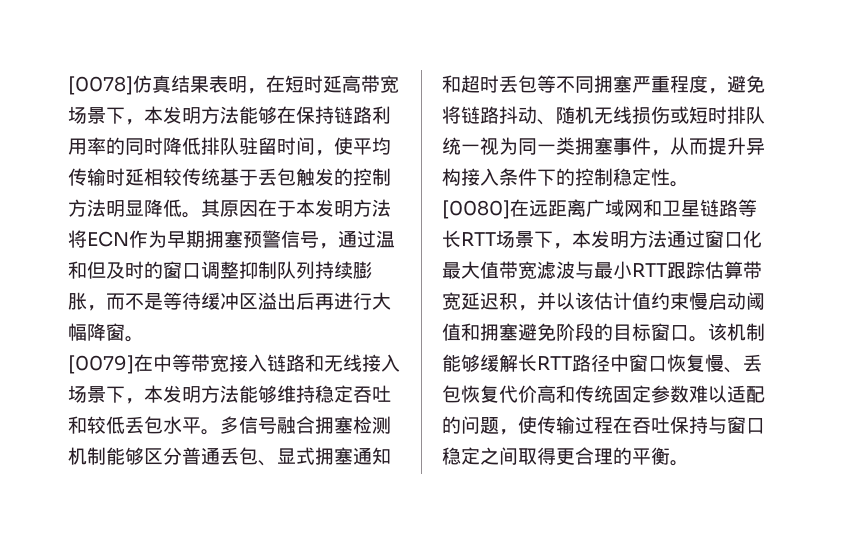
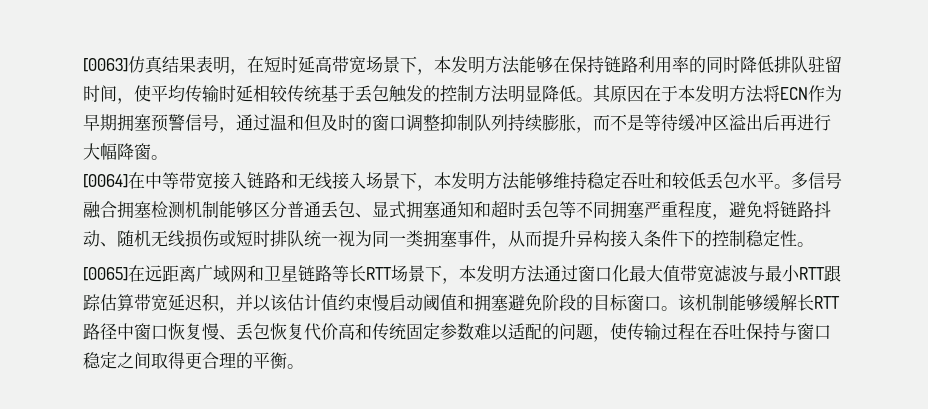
- [0078]仿真结果表明，在短时延高带宽场景下，本发明方法能够在保持链路利用率的同时降低排队驻留时间，使平均传输时延相较传统基于丢包触发的控制方法明显降低。
+ [0063]仿真结果表明，在短时延高带宽场景下，本发明方法能够在保持链路利用率的同时降低排队驻留时间，使平均传输时延相较传统基于丢包触发的控制方法明显降低。
- [0079]在中等带宽接入链路和无线接入场景下，本发明方法能够维持稳定吞吐和较低丢包水平。
+ [0064]在中等带宽接入链路和无线接入场景下，本发明方法能够维持稳定吞吐和较低丢包水平。
- [0080]在远距离广域网和卫星链路等长RTT场景下，本发明方法通过窗口化最大值带宽滤波与最小RTT跟踪估算带宽延迟积，并以该估计值约束慢启动阈值和拥塞避免阶段的目标窗口。
+ [0065]在远距离广域网和卫星链路等长RTT场景下，本发明方法通过窗口化最大值带宽滤波与最小RTT跟踪估算带宽延迟积，并以该估计值约束慢启动阈值和拥塞避免阶段的目标窗口。

